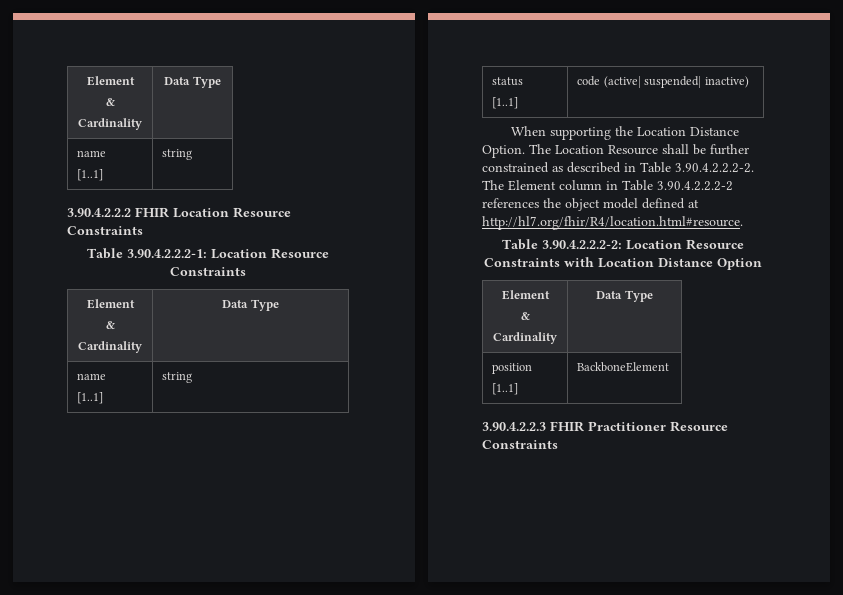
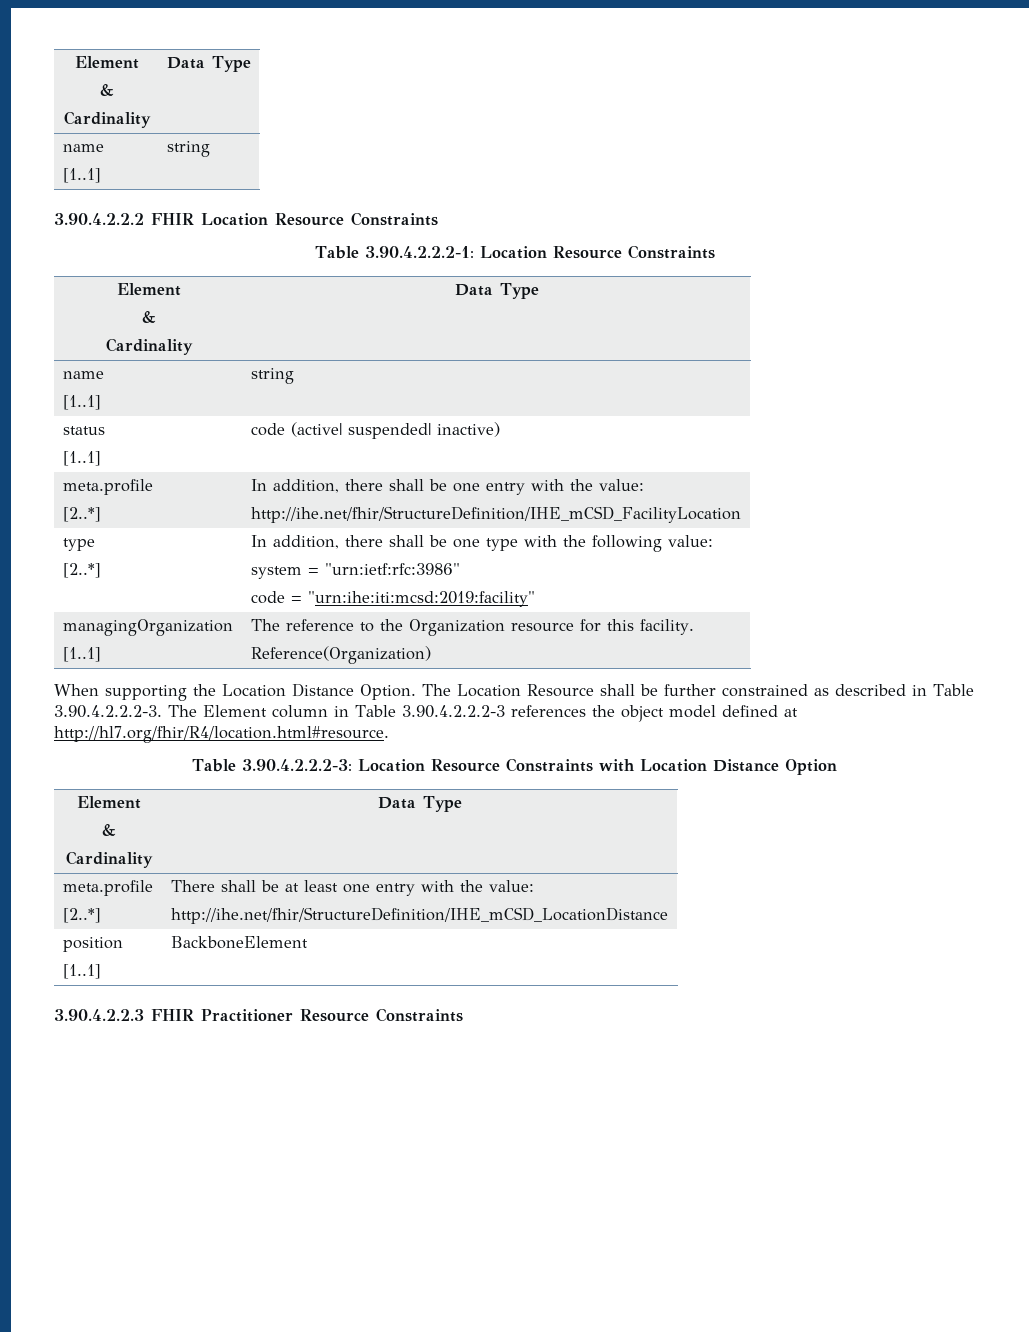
  status
  [1..1] | code (active| suspended| inactive)
+ meta.profile
+ [2..*] | In addition, there shall be one entry with the value:
+ http://ihe.net/fhir/StructureDefinition/IHE_mCSD_FacilityLocation
+ type
+ [2..*] | In addition, there shall be one type with the following value:
+ system = "urn:ietf:rfc:3986"
+ code = "urn:ihe:iti:mcsd:2019:facility"
+ managingOrganization
+ [1..1] | The reference to the Organization resource for this facility.
+ Reference(Organization)
- The Location Resource shall be further constrained as described in Table 3.90.4.2.2.2-2. The Element column in Table 3.90.4.2.2.2-2 references the object model defined at http://hl7.org/fhir/R4/location.html#resource.
+ The Location Resource shall be further constrained as described in Table 3.90.4.2.2.2-3. The Element column in Table 3.90.4.2.2.2-3 references the object model defined at http://hl7.org/fhir/R4/location.html#resource.
- Table 3.90.4.2.2.2-2: Location Resource Constraints with Location Distance Option
+ Table 3.90.4.2.2.2-3: Location Resource Constraints with Location Distance Option
  Element
  &
  Cardinality | Data Type
+ meta.profile
+ [2..*] | There shall be at least one entry with the value:
+ http://ihe.net/fhir/StructureDefinition/IHE_mCSD_LocationDistance

